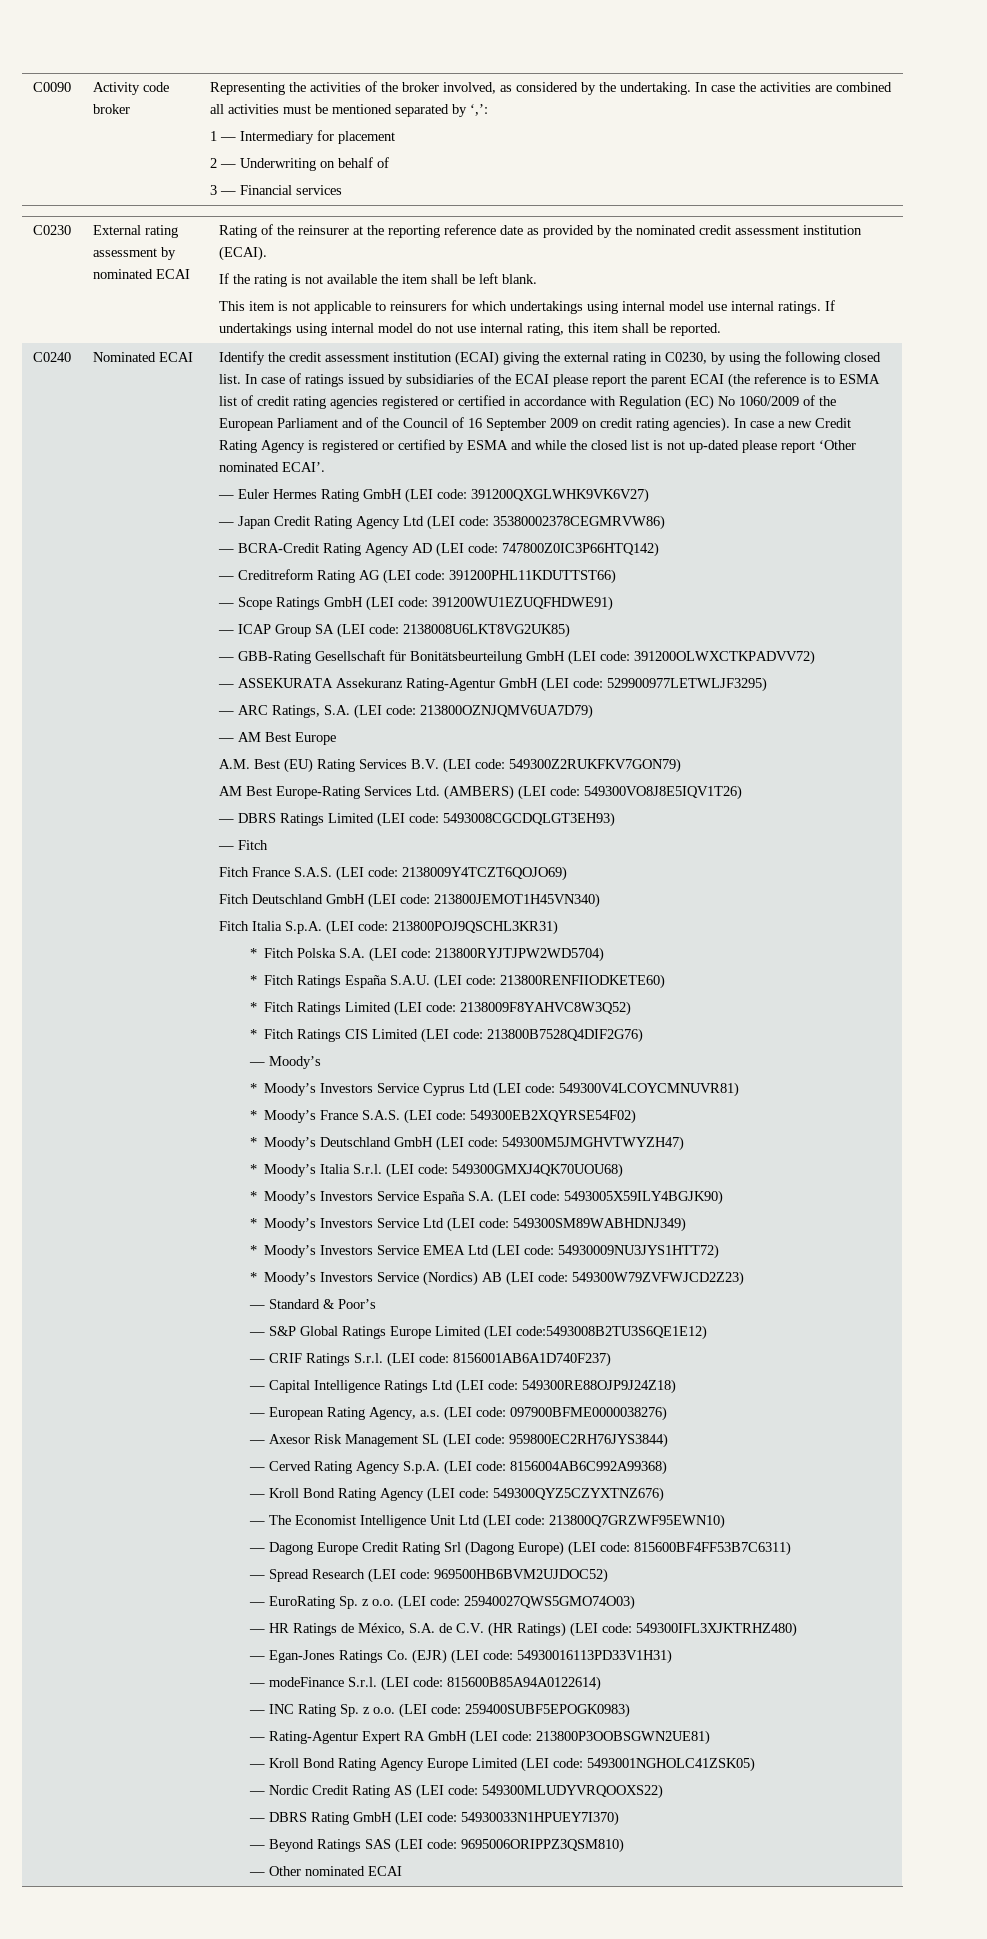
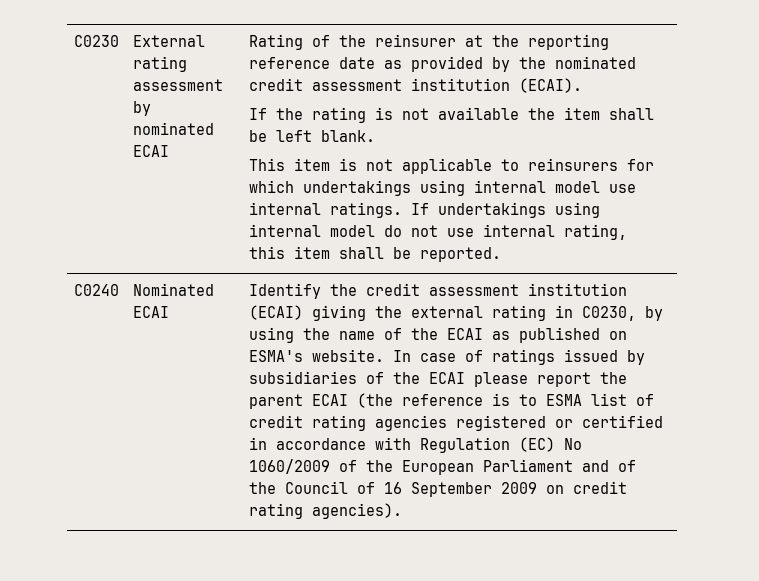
- C0090 | Activity code broker | Representing the activities of the broker involved, as considered by the undertaking. In case the activities are combined all activities must be mentioned separated by ‘,’:
- 1 — Intermediary for placement
- 2 — Underwriting on behalf of
- 3 — Financial services
- Identify the credit assessment institution (ECAI) giving the external rating in C0230, by using the following closed list.
+ Identify the credit assessment institution (ECAI) giving the external rating in C0230, by using the name of the ECAI as published on ESMA's website.
- In case a new Credit Rating Agency is registered or certified by ESMA and while the closed list is not up-dated please report ‘Other nominated ECAI’.
- — Euler Hermes Rating GmbH (LEI code: 391200QXGLWHK9VK6V27)
- — Japan Credit Rating Agency Ltd (LEI code: 35380002378CEGMRVW86)
- — BCRA-Credit Rating Agency AD (LEI code: 747800Z0IC3P66HTQ142)
- — Creditreform Rating AG (LEI code: 391200PHL11KDUTTST66)
- — Scope Ratings GmbH (LEI code: 391200WU1EZUQFHDWE91)
- — ICAP Group SA (LEI code: 2138008U6LKT8VG2UK85)
- — GBB-Rating Gesellschaft für Bonitätsbeurteilung GmbH (LEI code: 391200OLWXCTKPADVV72)
- — ASSEKURATA Assekuranz Rating-Agentur GmbH (LEI code: 529900977LETWLJF3295)
- — ARC Ratings, S.A. (LEI code: 213800OZNJQMV6UA7D79)
- — AM Best Europe
- A.M. Best (EU) Rating Services B.V. (LEI code: 549300Z2RUKFKV7GON79)
- AM Best Europe-Rating Services Ltd. (AMBERS) (LEI code: 549300VO8J8E5IQV1T26)
- — DBRS Ratings Limited (LEI code: 5493008CGCDQLGT3EH93)
- — Fitch
- Fitch France S.A.S. (LEI code: 2138009Y4TCZT6QOJO69)
- Fitch Deutschland GmbH (LEI code: 213800JEMOT1H45VN340)
- Fitch Italia S.p.A. (LEI code: 213800POJ9QSCHL3KR31)
- * Fitch Polska S.A. (LEI code: 213800RYJTJPW2WD5704)
- * Fitch Ratings España S.A.U. (LEI code: 213800RENFIIODKETE60)
- * Fitch Ratings Limited (LEI code: 2138009F8YAHVC8W3Q52)
- * Fitch Ratings CIS Limited (LEI code: 213800B7528Q4DIF2G76)
- — Moody’s
- * Moody’s Investors Service Cyprus Ltd (LEI code: 549300V4LCOYCMNUVR81)
- * Moody’s France S.A.S. (LEI code: 549300EB2XQYRSE54F02)
- * Moody’s Deutschland GmbH (LEI code: 549300M5JMGHVTWYZH47)
- * Moody’s Italia S.r.l. (LEI code: 549300GMXJ4QK70UOU68)
- * Moody’s Investors Service España S.A. (LEI code: 5493005X59ILY4BGJK90)
- * Moody’s Investors Service Ltd (LEI code: 549300SM89WABHDNJ349)
- * Moody’s Investors Service EMEA Ltd (LEI code: 54930009NU3JYS1HTT72)
- * Moody’s Investors Service (Nordics) AB (LEI code: 549300W79ZVFWJCD2Z23)
- — Standard & Poor’s
- — S&P Global Ratings Europe Limited (LEI code:5493008B2TU3S6QE1E12)
- — CRIF Ratings S.r.l. (LEI code: 8156001AB6A1D740F237)
- — Capital Intelligence Ratings Ltd (LEI code: 549300RE88OJP9J24Z18)
- — European Rating Agency, a.s. (LEI code: 097900BFME0000038276)
- — Axesor Risk Management SL (LEI code: 959800EC2RH76JYS3844)
- — Cerved Rating Agency S.p.A. (LEI code: 8156004AB6C992A99368)
- — Kroll Bond Rating Agency (LEI code: 549300QYZ5CZYXTNZ676)
- — The Economist Intelligence Unit Ltd (LEI code: 213800Q7GRZWF95EWN10)
- — Dagong Europe Credit Rating Srl (Dagong Europe) (LEI code: 815600BF4FF53B7C6311)
- — Spread Research (LEI code: 969500HB6BVM2UJDOC52)
- — EuroRating Sp. z o.o. (LEI code: 25940027QWS5GMO74O03)
- — HR Ratings de México, S.A. de C.V. (HR Ratings) (LEI code: 549300IFL3XJKTRHZ480)
- — Egan-Jones Ratings Co. (EJR) (LEI code: 54930016113PD33V1H31)
- — modeFinance S.r.l. (LEI code: 815600B85A94A0122614)
- — INC Rating Sp. z o.o. (LEI code: 259400SUBF5EPOGK0983)
- — Rating-Agentur Expert RA GmbH (LEI code: 213800P3OOBSGWN2UE81)
- — Kroll Bond Rating Agency Europe Limited (LEI code: 5493001NGHOLC41ZSK05)
- — Nordic Credit Rating AS (LEI code: 549300MLUDYVRQOOXS22)
- — DBRS Rating GmbH (LEI code: 54930033N1HPUEY7I370)
- — Beyond Ratings SAS (LEI code: 9695006ORIPPZ3QSM810)
- — Other nominated ECAI

